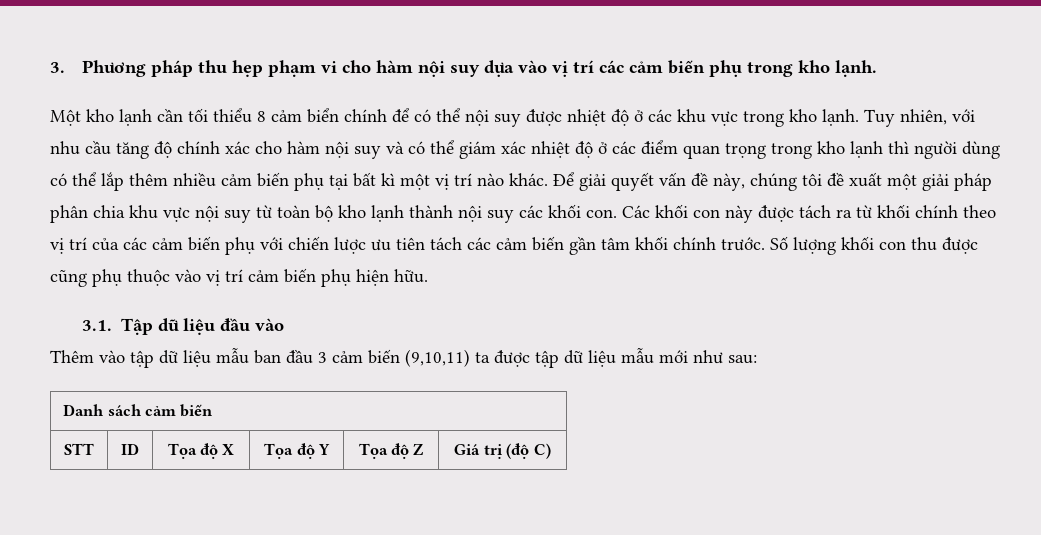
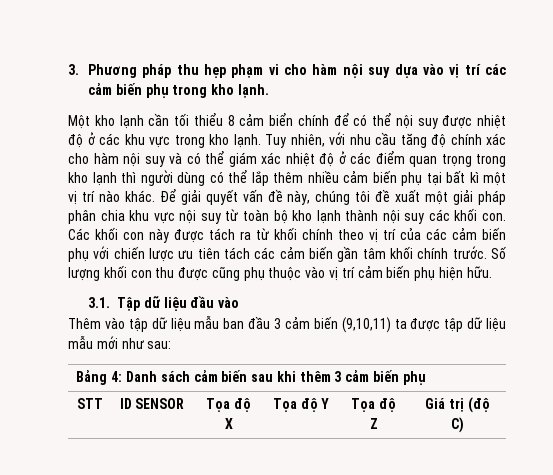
- Danh sách cảm biến
+ Bảng 4: Danh sách cảm biến sau khi thêm 3 cảm biến phụ
- STT | ID | Tọa độ X | Tọa độ Y | Tọa độ Z | Giá trị (độ C)
+ STT | ID SENSOR | Tọa độ X | Tọa độ Y | Tọa độ Z | Giá trị (độ C)

